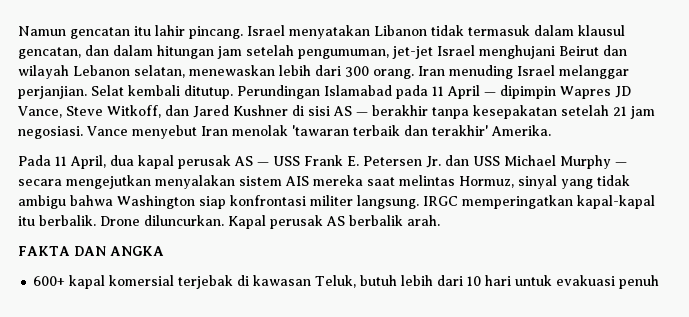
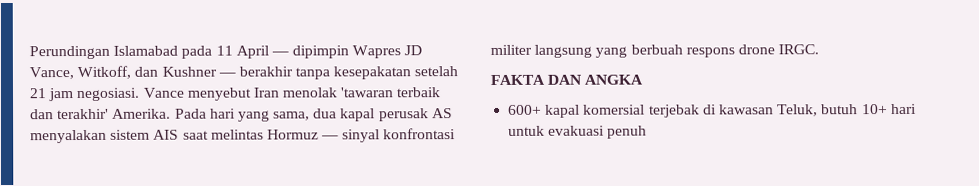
- Namun gencatan itu lahir pincang. Israel menyatakan Libanon tidak termasuk dalam klausul gencatan, dan dalam hitungan jam setelah pengumuman, jet-jet Israel menghujani Beirut dan wilayah Lebanon selatan, menewaskan lebih dari 300 orang. Iran menuding Israel melanggar perjanjian. Selat kembali ditutup. Perundingan Islamabad pada 11 April — dipimpin Wapres JD Vance, Steve Witkoff, dan Jared Kushner di sisi AS — berakhir tanpa kesepakatan setelah 21 jam negosiasi.
+ Perundingan Islamabad pada 11 April — dipimpin Wapres JD Vance, Witkoff, dan Kushner — berakhir tanpa kesepakatan setelah 21 jam negosiasi.
- Vance menyebut Iran menolak 'tawaran terbaik dan terakhir' Amerika.
- Pada 11 April, dua kapal perusak AS — USS Frank E. Petersen Jr. dan USS Michael Murphy — secara mengejutkan menyalakan sistem AIS mereka saat melintas Hormuz, sinyal yang tidak ambigu bahwa Washington siap konfrontasi militer langsung. IRGC memperingatkan kapal-kapal itu berbalik. Drone diluncurkan. Kapal perusak AS berbalik arah.
+ Vance menyebut Iran menolak 'tawaran terbaik dan terakhir' Amerika. Pada hari yang sama, dua kapal perusak AS menyalakan sistem AIS saat melintas Hormuz — sinyal konfrontasi militer langsung yang berbuah respons drone IRGC.
- 600+ kapal komersial terjebak di kawasan Teluk, butuh lebih dari 10 hari untuk evakuasi penuh
+ 600+ kapal komersial terjebak di kawasan Teluk, butuh 10+ hari untuk evakuasi penuh

